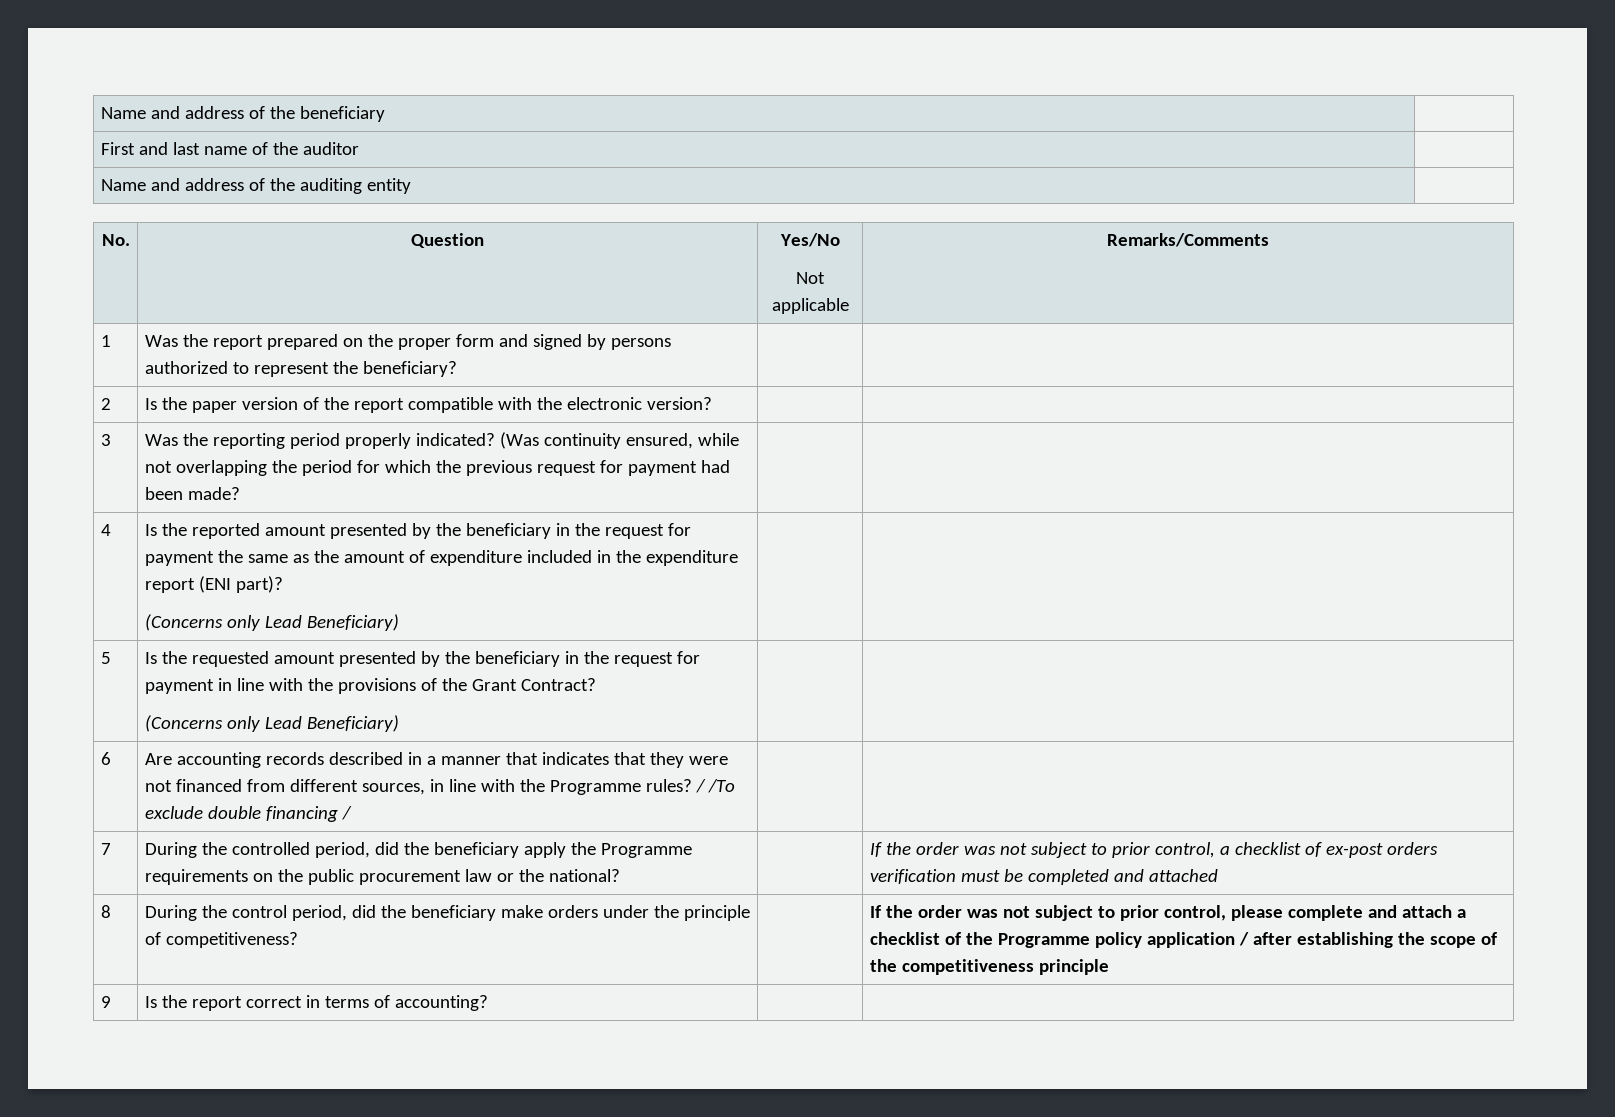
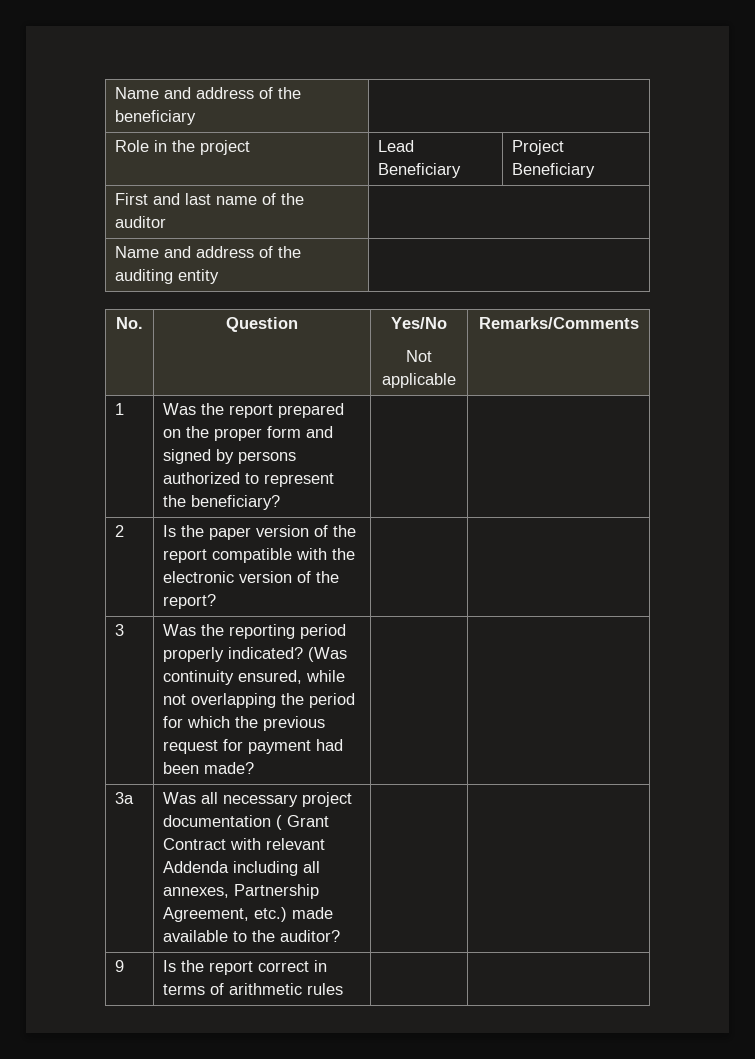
+ Role in the project | Lead Beneficiary | Project Beneficiary
- 2 | Is the paper version of the report compatible with the electronic version? | |
+ 2 | Is the paper version of the report compatible with the electronic version of the report? | |
- 4 | Is the reported amount presented by the beneficiary in the request for payment the same as the amount of expenditure included in the expenditure report (ENI part)?
- (Concerns only Lead Beneficiary) | |
- 5 | Is the requested amount presented by the beneficiary in the request for payment in line with the provisions of the Grant Contract?
- (Concerns only Lead Beneficiary) | |
- 6 | Are accounting records described in a manner that indicates that they were not financed from different sources, in line with the Programme rules? / /To exclude double financing / | |
- 7 | During the controlled period, did the beneficiary apply the Programme requirements on the public procurement law or the national? | | If the order was not subject to prior control, a checklist of ex-post orders verification must be completed and attached
- 8 | During the control period, did the beneficiary make orders under the principle of competitiveness? | | If the order was not subject to prior control, please complete and attach a checklist of the Programme policy application / after establishing the scope of the competitiveness principle
+ 3a | Was all necessary project documentation ( Grant Contract with relevant Addenda including all annexes, Partnership Agreement, etc.) made available to the auditor? | |
- 9 | Is the report correct in terms of accounting? | |
+ 9 | Is the report correct in terms of arithmetic rules | |

